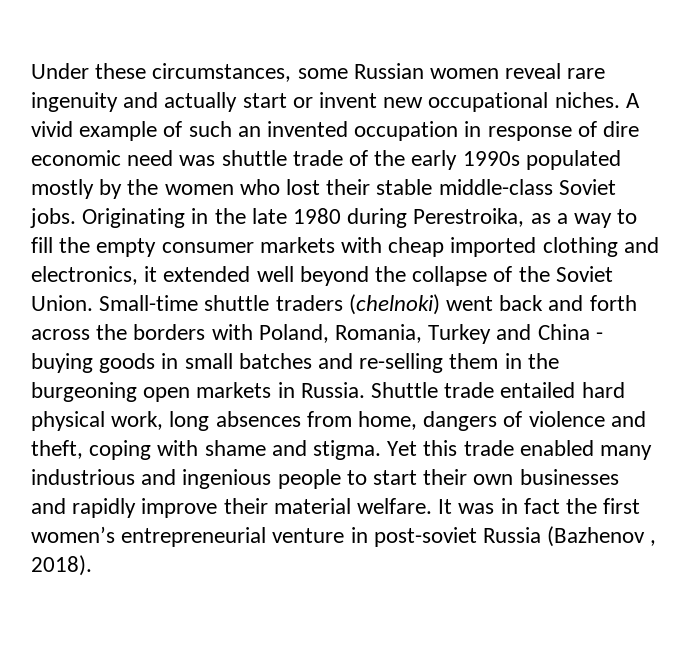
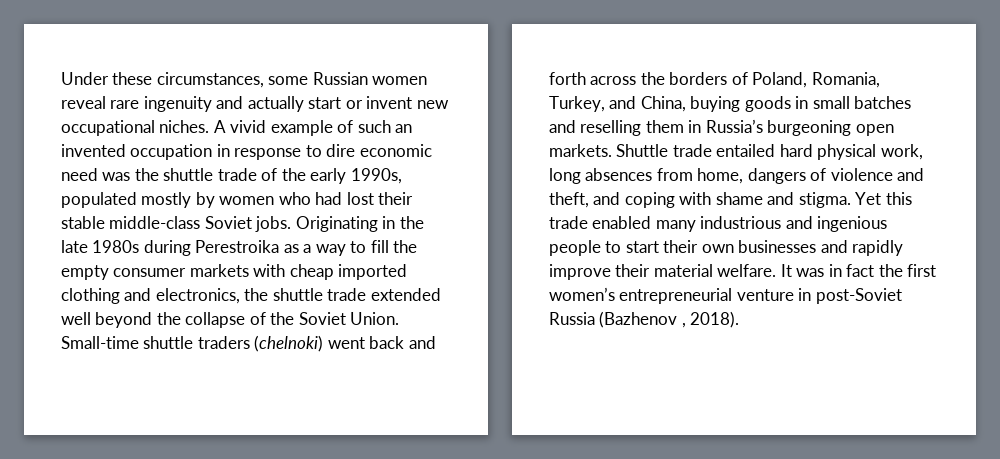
- A vivid example of such an invented occupation in response of dire economic need was shuttle trade of the early 1990s populated mostly by the women who lost their stable middle-class Soviet jobs.
+ A vivid example of such an invented occupation in response to dire economic need was the shuttle trade of the early 1990s, populated mostly by women who had lost their stable middle-class Soviet jobs.
- Originating in the late 1980 during Perestroika, as a way to fill the empty consumer markets with cheap imported clothing and electronics, it extended well beyond the collapse of the Soviet Union.
+ Originating in the late 1980s during Perestroika as a way to fill the empty consumer markets with cheap imported clothing and electronics, the shuttle trade extended well beyond the collapse of the Soviet Union.
- Small-time shuttle traders (chelnoki) went back and forth across the borders with Poland, Romania, Turkey and China - buying goods in small batches and re-selling them in the burgeoning open markets in Russia.
+ Small-time shuttle traders (chelnoki) went back and forth across the borders of Poland, Romania, Turkey, and China, buying goods in small batches and reselling them in Russia’s burgeoning open markets.
- Shuttle trade entailed hard physical work, long absences from home, dangers of violence and theft, coping with shame and stigma.
+ Shuttle trade entailed hard physical work, long absences from home, dangers of violence and theft, and coping with shame and stigma.
- It was in fact the first women’s entrepreneurial venture in post-soviet Russia (Bazhenov , 2018).
+ It was in fact the first women’s entrepreneurial venture in post-Soviet Russia (Bazhenov , 2018).

